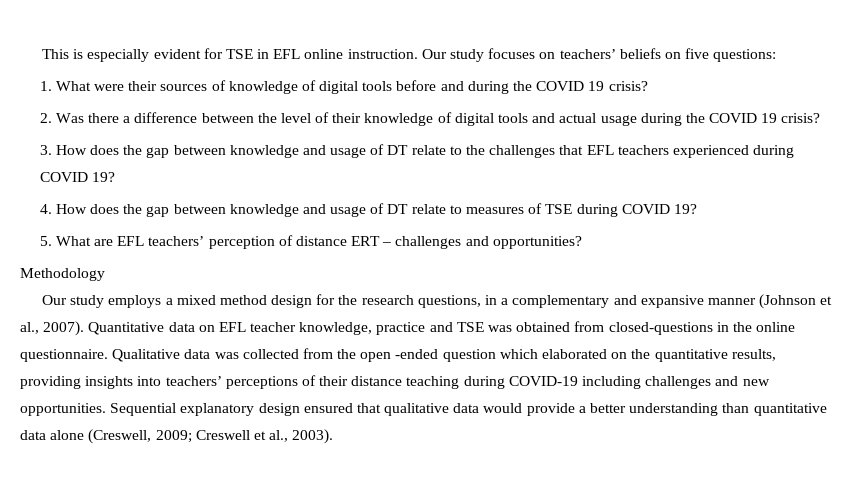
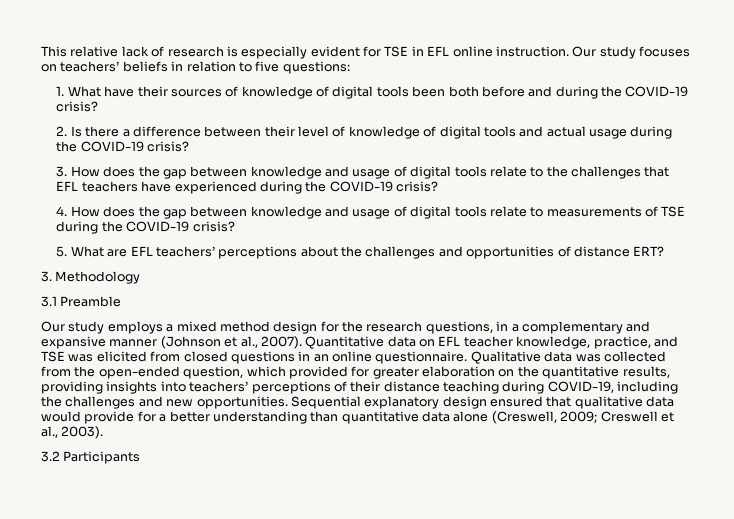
- This is especially evident for TSE in EFL online instruction.
+ This relative lack of research is especially evident for TSE in EFL online instruction.
- Our study focuses on teachers’ beliefs on five questions:
+ Our study focuses on teachers’ beliefs in relation to five questions:
- 1. What were their sources of knowledge of digital tools before and during the COVID 19 crisis?
+ 1. What have their sources of knowledge of digital tools been both before and during the COVID-19 crisis?
- 2. Was there a difference between the level of their knowledge of digital tools and actual usage during the COVID 19 crisis?
+ 2. Is there a difference between their level of knowledge of digital tools and actual usage during the COVID-19 crisis?
- 3. How does the gap between knowledge and usage of DT relate to the challenges that EFL teachers experienced during COVID 19?
+ 3. How does the gap between knowledge and usage of digital tools relate to the challenges that EFL teachers have experienced during the COVID-19 crisis?
- 4. How does the gap between knowledge and usage of DT relate to measures of TSE during COVID 19?
+ 4. How does the gap between knowledge and usage of digital tools relate to measurements of TSE during the COVID-19 crisis?
- 5. What are EFL teachers’ perception of distance ERT – challenges and opportunities?
- Methodology
+ 5. What are EFL teachers’ perceptions about the challenges and opportunities of distance ERT?
+ 3. Methodology
+ 3.1 Preamble
- Quantitative data on EFL teacher knowledge, practice and TSE was obtained from closed-questions in the online questionnaire.
+ Quantitative data on EFL teacher knowledge, practice, and TSE was elicited from closed questions in an online questionnaire.
- Qualitative data was collected from the open -ended question which elaborated on the quantitative results, providing insights into teachers’ perceptions of their distance teaching during COVID-19 including challenges and new opportunities.
+ Qualitative data was collected from the open-ended question, which provided for greater elaboration on the quantitative results, providing insights into teachers’ perceptions of their distance teaching during COVID-19, including the challenges and new opportunities.
- Sequential explanatory design ensured that qualitative data would provide a better understanding than quantitative data alone (Creswell, 2009; Creswell et al., 2003).
+ Sequential explanatory design ensured that qualitative data would provide for a better understanding than quantitative data alone (Creswell, 2009; Creswell et al., 2003).
+ 3.2 Participants

